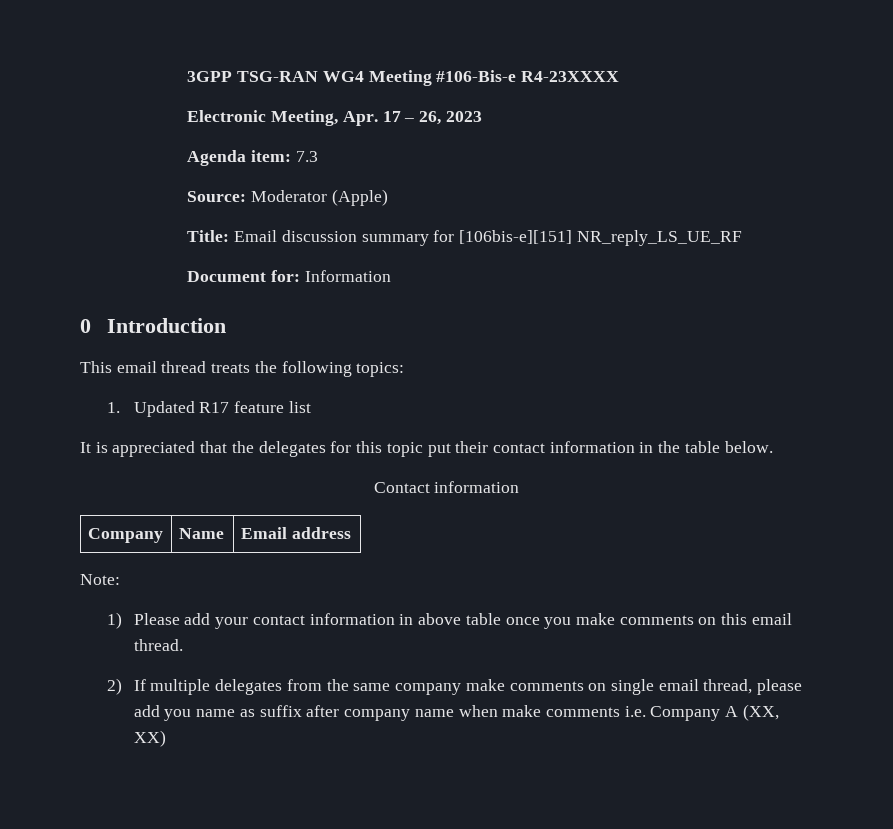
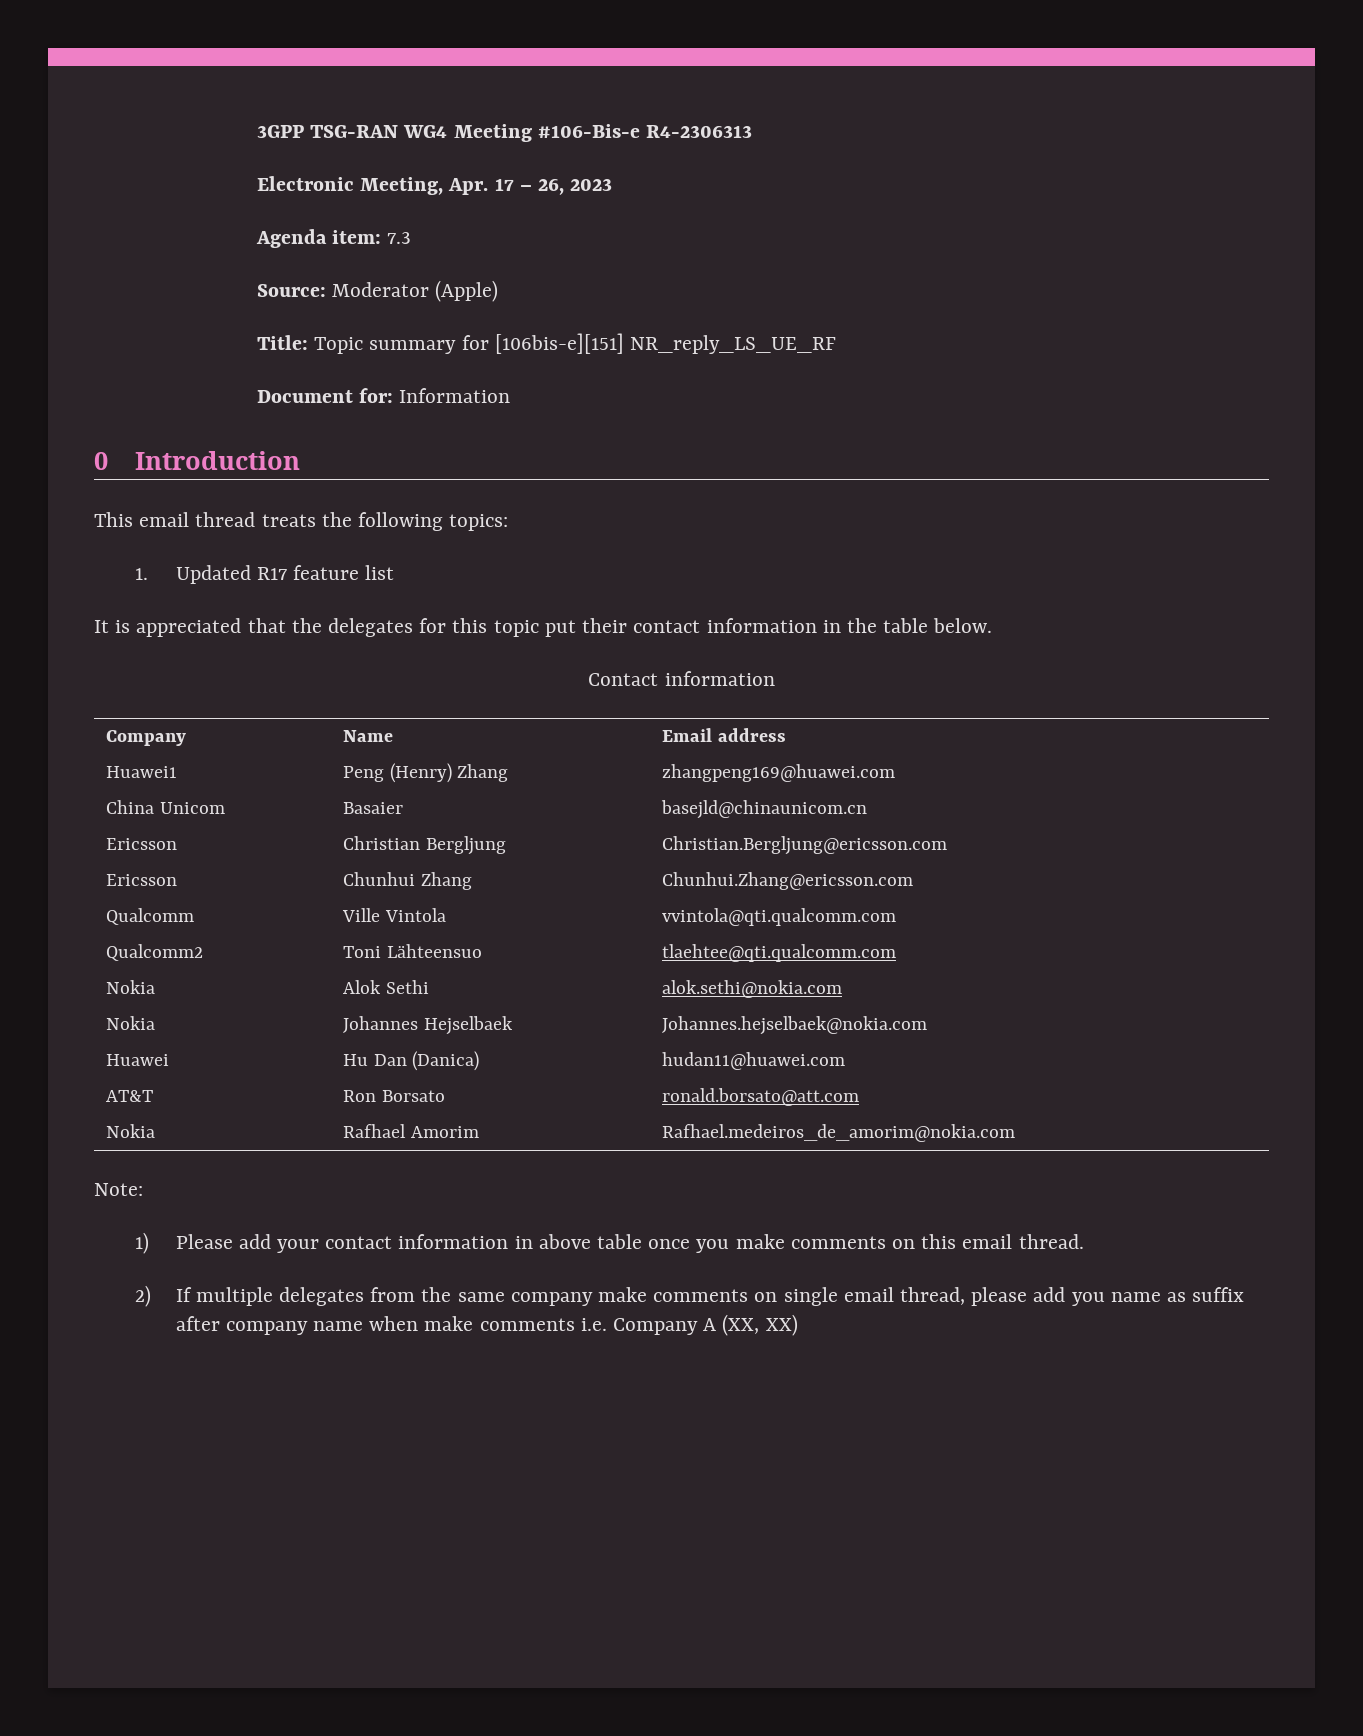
- 3GPP TSG-RAN WG4 Meeting #106-Bis-e R4-23XXXX
+ 3GPP TSG-RAN WG4 Meeting #106-Bis-e R4-2306313
- Title: Email discussion summary for [106bis-e][151] NR_reply_LS_UE_RF
+ Title: Topic summary for [106bis-e][151] NR_reply_LS_UE_RF
+ Huawei1 | Peng (Henry) Zhang | zhangpeng169@huawei.com
+ China Unicom | Basaier | basejld@chinaunicom.cn
+ Ericsson | Christian Bergljung | Christian.Bergljung@ericsson.com
+ Ericsson | Chunhui Zhang | Chunhui.Zhang@ericsson.com
+ Qualcomm | Ville Vintola | vvintola@qti.qualcomm.com
+ Qualcomm2 | Toni Lähteensuo | tlaehtee@qti.qualcomm.com
+ Nokia | Alok Sethi | alok.sethi@nokia.com
+ Nokia | Johannes Hejselbaek | Johannes.hejselbaek@nokia.com
+ Huawei | Hu Dan (Danica) | hudan11@huawei.com
+ AT&T | Ron Borsato | ronald.borsato@att.com
+ Nokia | Rafhael Amorim | Rafhael.medeiros_de_amorim@nokia.com

